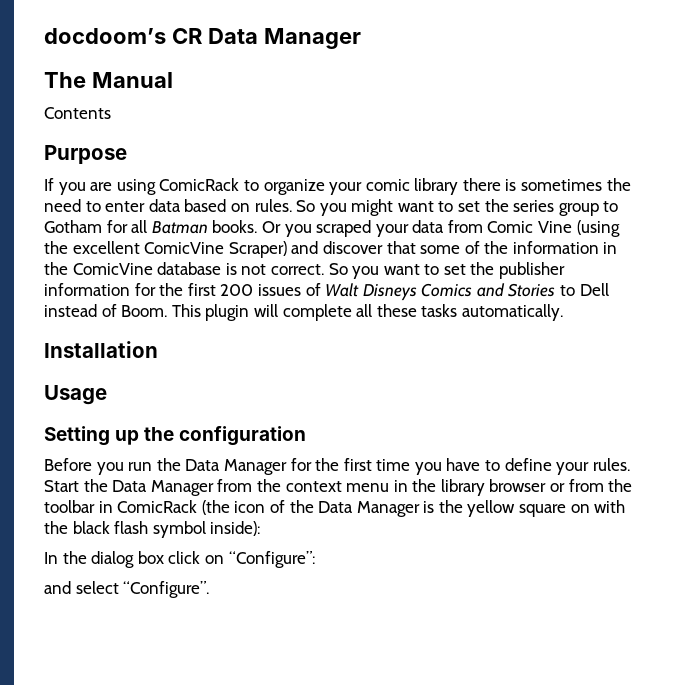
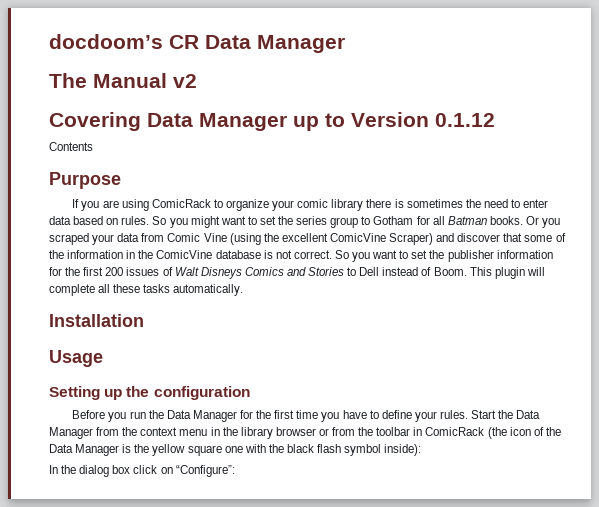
- The Manual
+ The Manual v2
+ Covering Data Manager up to Version 0.1.12
- Start the Data Manager from the context menu in the library browser or from the toolbar in ComicRack (the icon of the Data Manager is the yellow square on with the black flash symbol inside):
+ Start the Data Manager from the context menu in the library browser or from the toolbar in ComicRack (the icon of the Data Manager is the yellow square one with the black flash symbol inside):
- and select “Configure”.

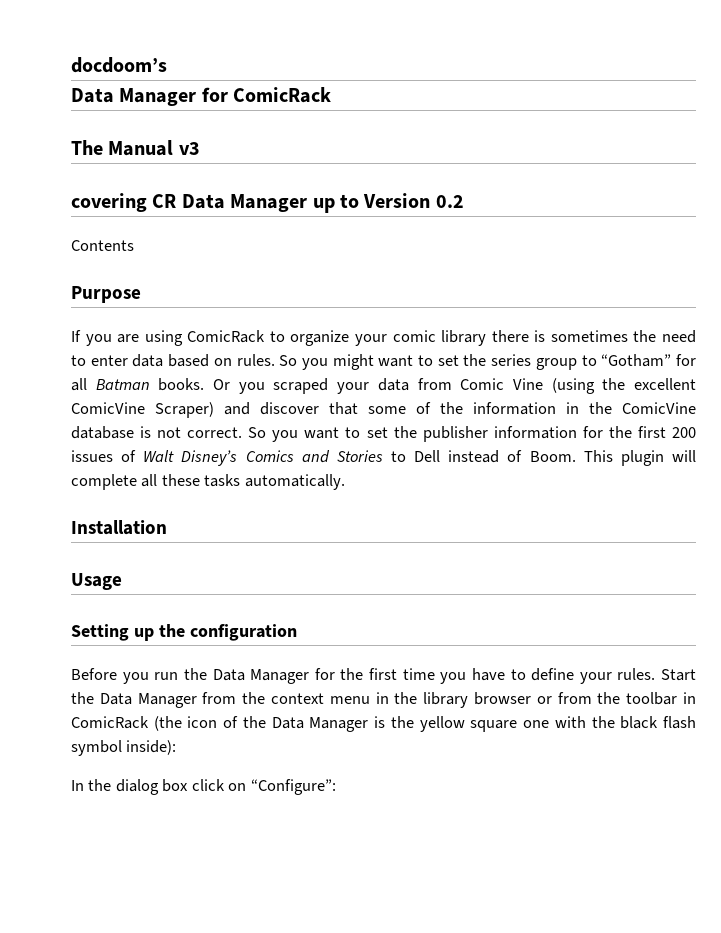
- docdoom’s CR Data Manager
+ docdoom’s
+ Data Manager for ComicRack
- The Manual v2
- Covering Data Manager up to Version 0.1.12
+ The Manual v3
+ covering CR Data Manager up to Version 0.2
- So you might want to set the series group to Gotham for all Batman books.
+ So you might want to set the series group to “Gotham” for all Batman books.
- So you want to set the publisher information for the first 200 issues of Walt Disneys Comics and Stories to Dell instead of Boom.
+ So you want to set the publisher information for the first 200 issues of Walt Disney’s Comics and Stories to Dell instead of Boom.

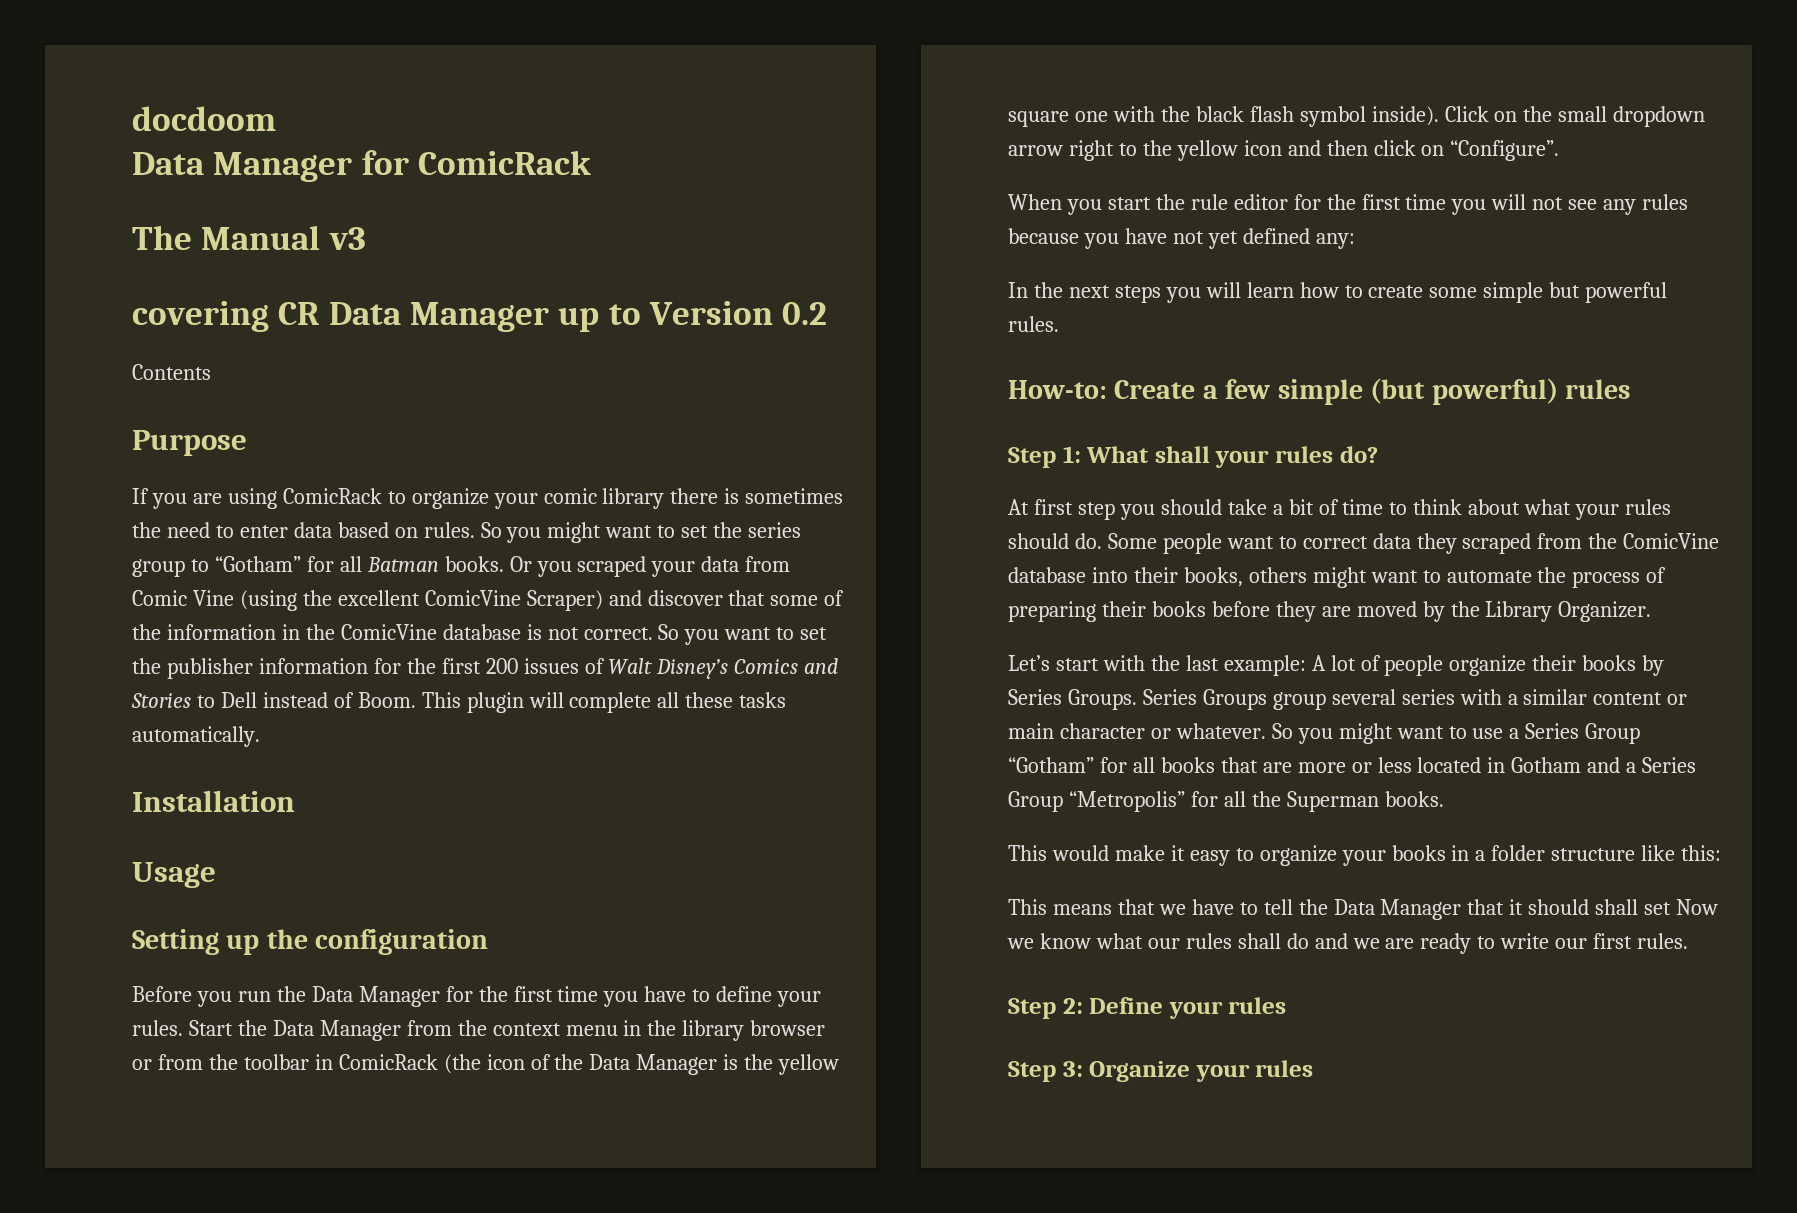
- docdoom’s
+ docdoom
- Start the Data Manager from the context menu in the library browser or from the toolbar in ComicRack (the icon of the Data Manager is the yellow square one with the black flash symbol inside):
- In the dialog box click on “Configure”:
+ Start the Data Manager from the context menu in the library browser or from the toolbar in ComicRack (the icon of the Data Manager is the yellow square one with the black flash symbol inside). Click on the small dropdown arrow right to the yellow icon and then click on “Configure”.
+ When you start the rule editor for the first time you will not see any rules because you have not yet defined any:
+ In the next steps you will learn how to create some simple but powerful rules.
+ How-to: Create a few simple (but powerful) rules
+ Step 1: What shall your rules do?
+ At first step you should take a bit of time to think about what your rules should do. Some people want to correct data they scraped from the ComicVine database into their books, others might want to automate the process of preparing their books before they are moved by the Library Organizer.
+ Let’s start with the last example: A lot of people organize their books by Series Groups. Series Groups group several series with a similar content or main character or whatever. So you might want to use a Series Group “Gotham” for all books that are more or less located in Gotham and a Series Group “Metropolis” for all the Superman books.
+ This would make it easy to organize your books in a folder structure like this:
+ This means that we have to tell the Data Manager that it should shall set Now we know what our rules shall do and we are ready to write our first rules.
+ Step 2: Define your rules
+ Step 3: Organize your rules

